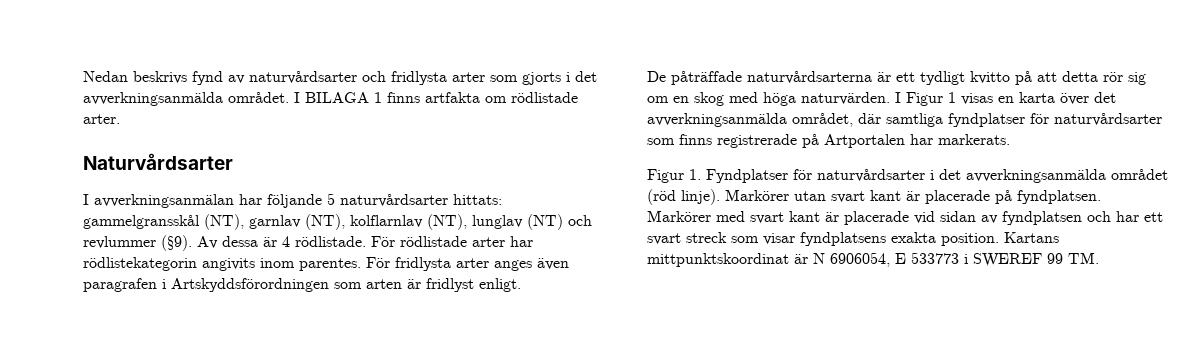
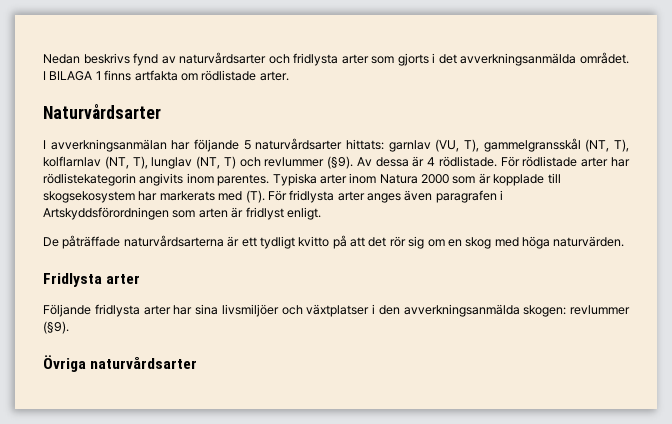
- I avverkningsanmälan har följande 5 naturvårdsarter hittats: gammelgransskål (NT), garnlav (NT), kolflarnlav (NT), lunglav (NT) och revlummer (§9).
+ I avverkningsanmälan har följande 5 naturvårdsarter hittats: garnlav (VU, T), gammelgransskål (NT, T), kolflarnlav (NT, T), lunglav (NT, T) och revlummer (§9).
- För fridlysta arter anges även paragrafen i Artskyddsförordningen som arten är fridlyst enligt.
+ Typiska arter inom Natura 2000 som är kopplade till skogsekosystem har markerats med (T). För fridlysta arter anges även paragrafen i Artskyddsförordningen som arten är fridlyst enligt.
- De påträffade naturvårdsarterna är ett tydligt kvitto på att detta rör sig om en skog med höga naturvärden. I Figur 1 visas en karta över det avverkningsanmälda området, där samtliga fyndplatser för naturvårdsarter som finns registrerade på Artportalen har markerats.
- Figur 1. Fyndplatser för naturvårdsarter i det avverkningsanmälda området (röd linje). Markörer utan svart kant är placerade på fyndplatsen. Markörer med svart kant är placerade vid sidan av fyndplatsen och har ett svart streck som visar fyndplatsens exakta position. Kartans mittpunktskoordinat är N 6906054, E 533773 i SWEREF 99 TM.
+ De påträffade naturvårdsarterna är ett tydligt kvitto på att det rör sig om en skog med höga naturvärden.
+ Fridlysta arter
+ Följande fridlysta arter har sina livsmiljöer och växtplatser i den avverkningsanmälda skogen: revlummer (§9).
+ Övriga naturvårdsarter

